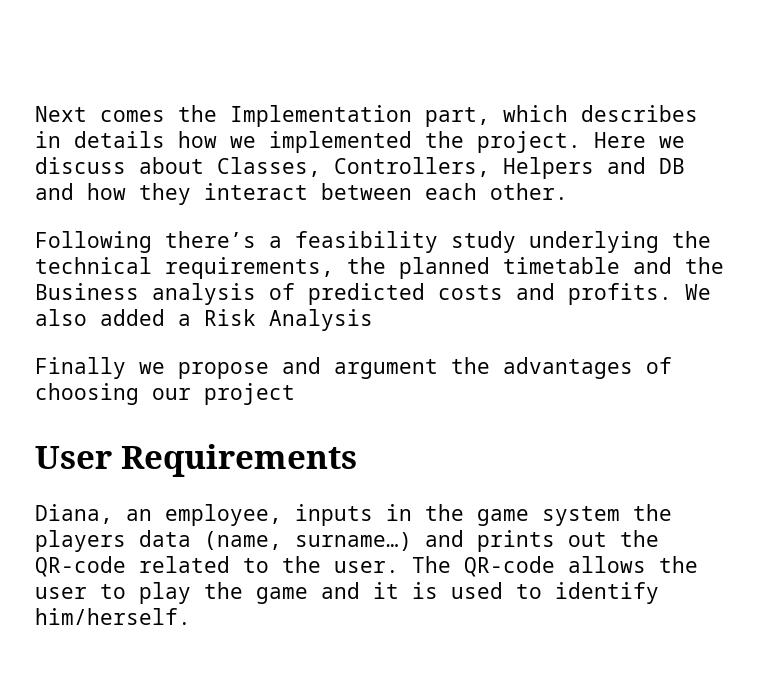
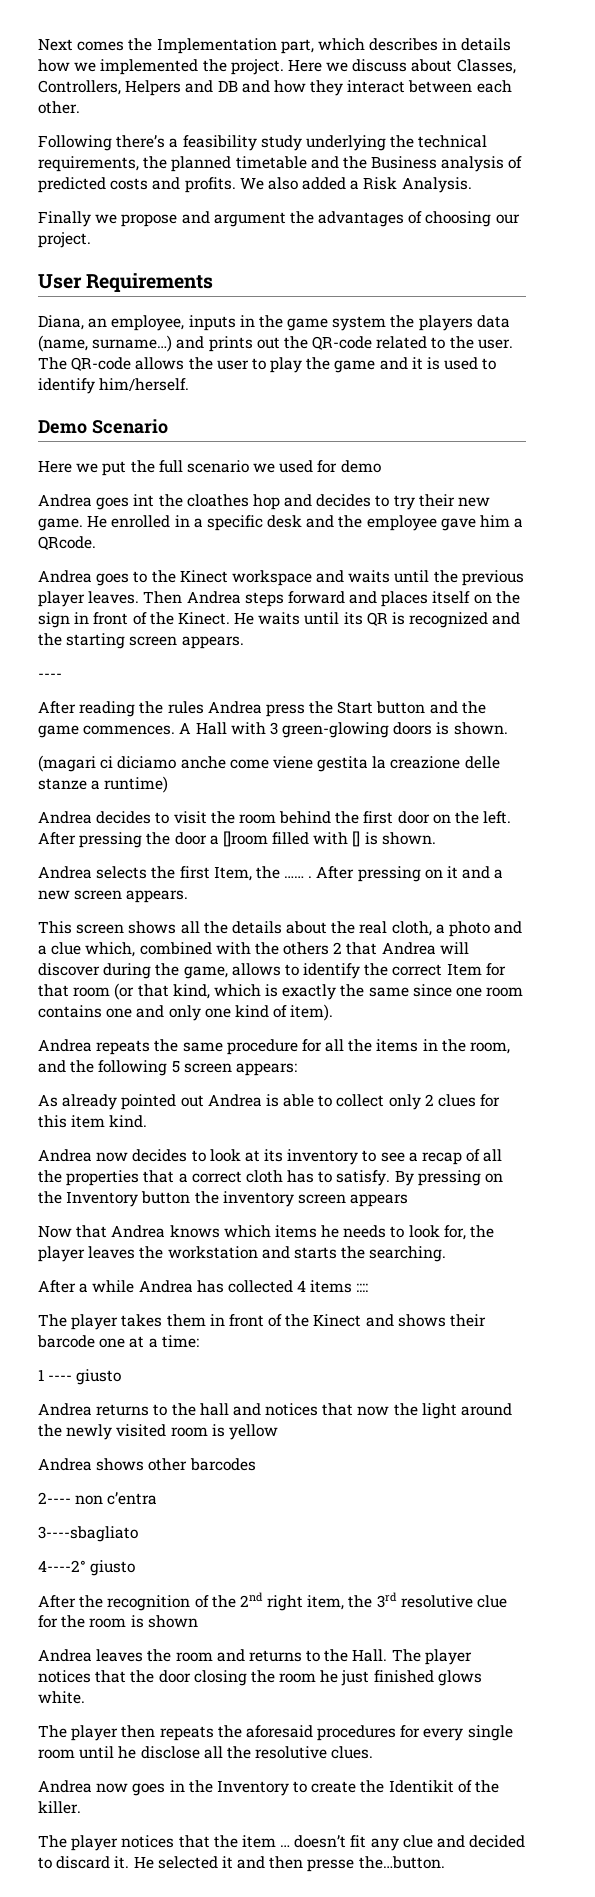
- We also added a Risk Analysis
+ We also added a Risk Analysis.
- Finally we propose and argument the advantages of choosing our project
+ Finally we propose and argument the advantages of choosing our project.
+ Demo Scenario
+ Here we put the full scenario we used for demo
+ Andrea goes int the cloathes hop and decides to try their new game. He enrolled in a specific desk and the employee gave him a QRcode.
+ Andrea goes to the Kinect workspace and waits until the previous player leaves. Then Andrea steps forward and places itself on the sign in front of the Kinect. He waits until its QR is recognized and the starting screen appears.
+ ----
+ After reading the rules Andrea press the Start button and the game commences. A Hall with 3 green-glowing doors is shown.
+ (magari ci diciamo anche come viene gestita la creazione delle stanze a runtime)
+ Andrea decides to visit the room behind the first door on the left. After pressing the door a []room filled with [] is shown.
+ Andrea selects the first Item, the …… . After pressing on it and a new screen appears.
+ This screen shows all the details about the real cloth, a photo and a clue which, combined with the others 2 that Andrea will discover during the game, allows to identify the correct Item for that room (or that kind, which is exactly the same since one room contains one and only one kind of item).
+ Andrea repeats the same procedure for all the items in the room, and the following 5 screen appears:
+ As already pointed out Andrea is able to collect only 2 clues for this item kind.
+ Andrea now decides to look at its inventory to see a recap of all the properties that a correct cloth has to satisfy. By pressing on the Inventory button the inventory screen appears
+ Now that Andrea knows which items he needs to look for, the player leaves the workstation and starts the searching.
+ After a while Andrea has collected 4 items ::::
+ The player takes them in front of the Kinect and shows their barcode one at a time:
+ 1 ---- giusto
+ Andrea returns to the hall and notices that now the light around the newly visited room is yellow
+ Andrea shows other barcodes
+ 2---- non c’entra
+ 3----sbagliato
+ 4----2° giusto
+ After the recognition of the 2nd right item, the 3rd resolutive clue for the room is shown
+ Andrea leaves the room and returns to the Hall. The player notices that the door closing the room he just finished glows white.
+ The player then repeats the aforesaid procedures for every single room until he disclose all the resolutive clues.
+ Andrea now goes in the Inventory to create the Identikit of the killer.
+ The player notices that the item … doesn’t fit any clue and decided to discard it. He selected it and then presse the…button.

